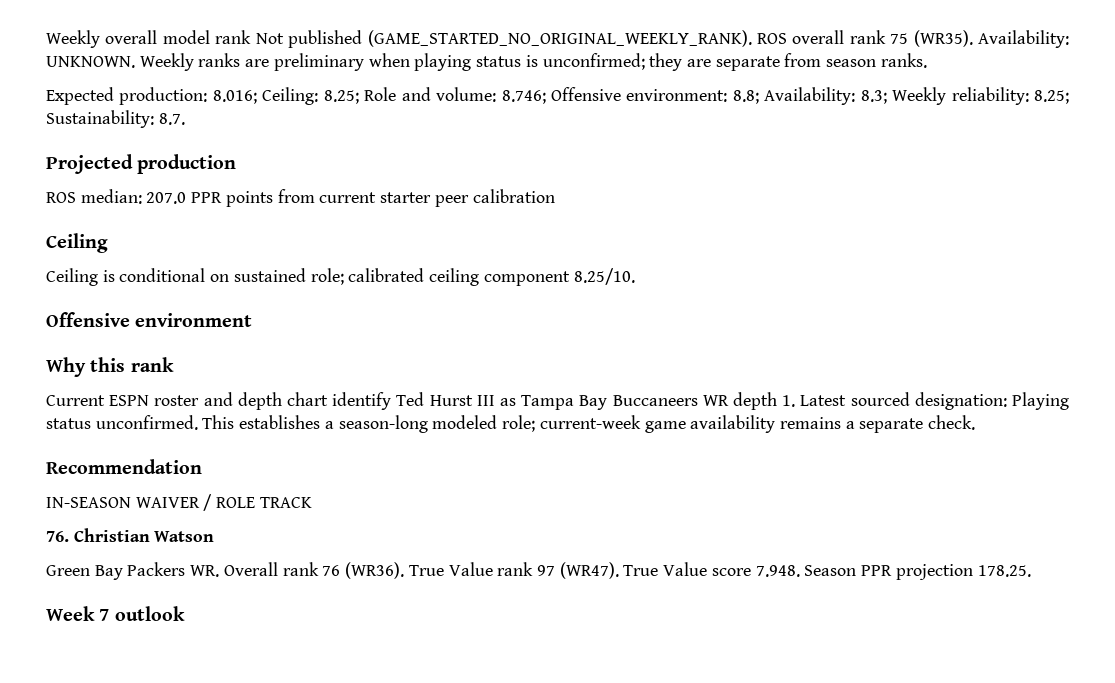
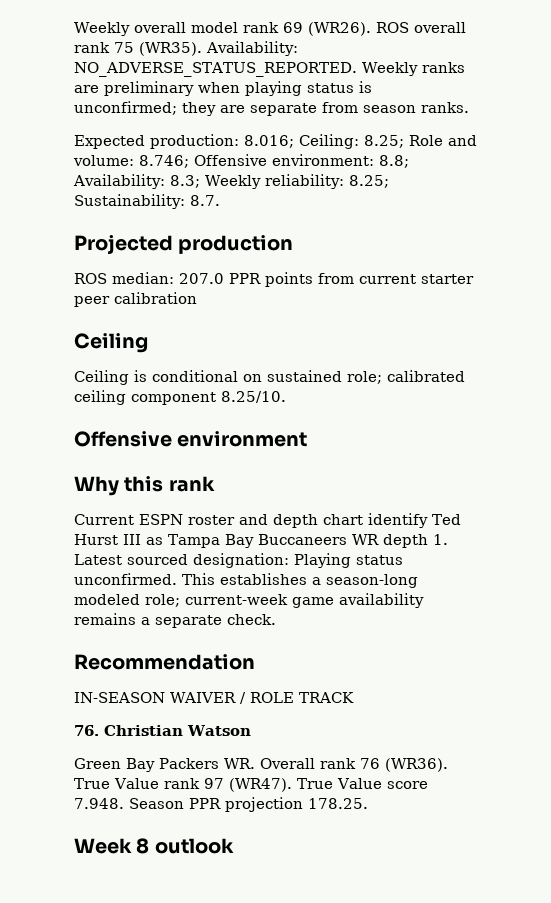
- Weekly overall model rank Not published (GAME_STARTED_NO_ORIGINAL_WEEKLY_RANK).
+ Weekly overall model rank 69 (WR26).
- Availability: UNKNOWN.
+ Availability: NO_ADVERSE_STATUS_REPORTED.
- Week 7 outlook
+ Week 8 outlook

